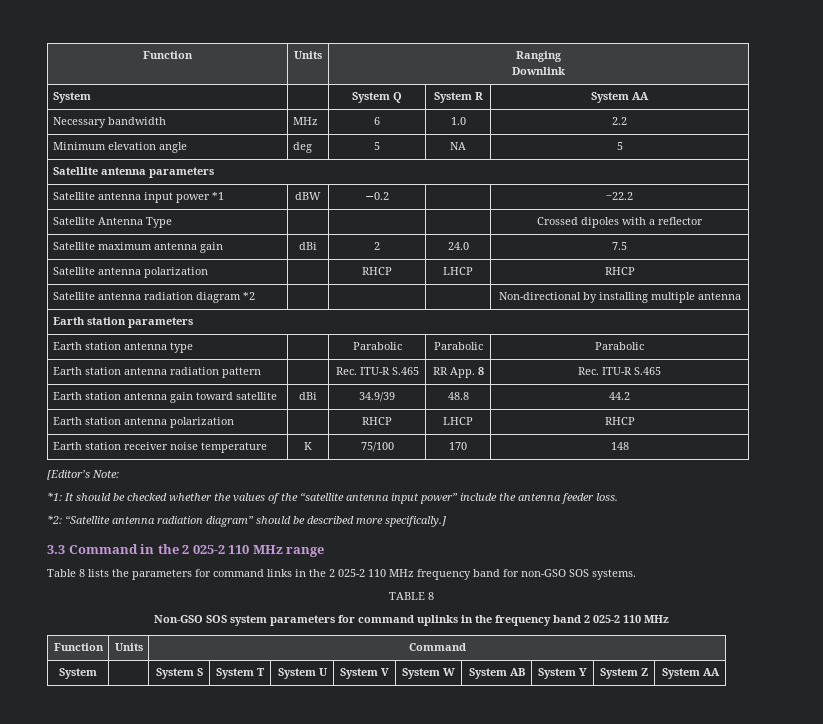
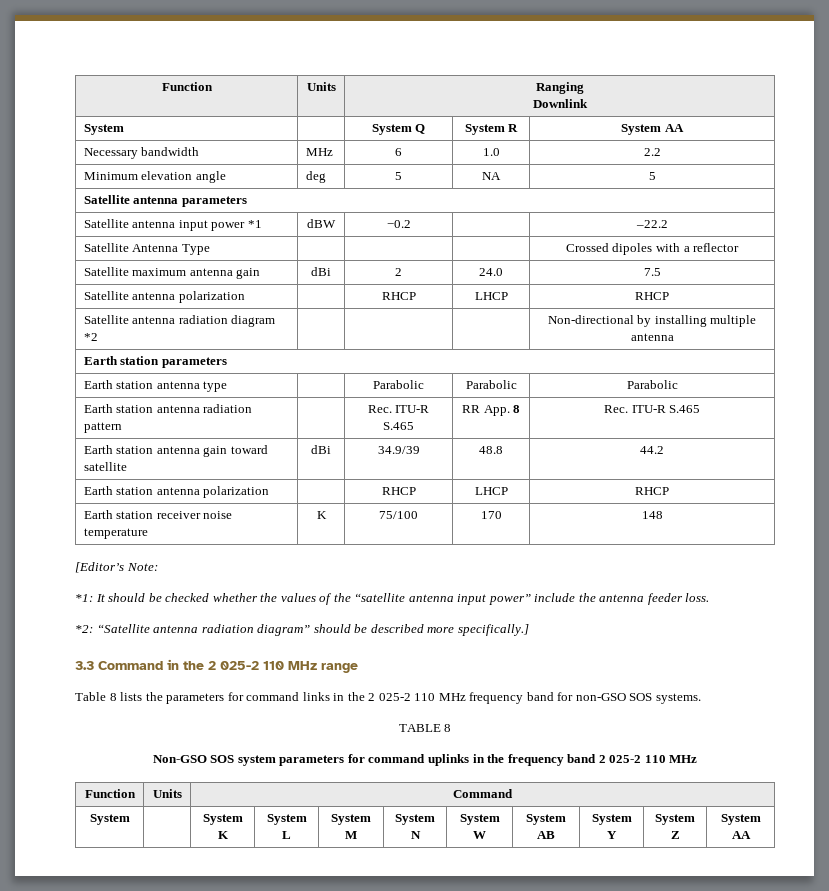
- System | | System S | System T | System U | System V | System W | System AB | System Y | System Z | System AA
+ System | | System K | System L | System M | System N | System W | System AB | System Y | System Z | System AA

